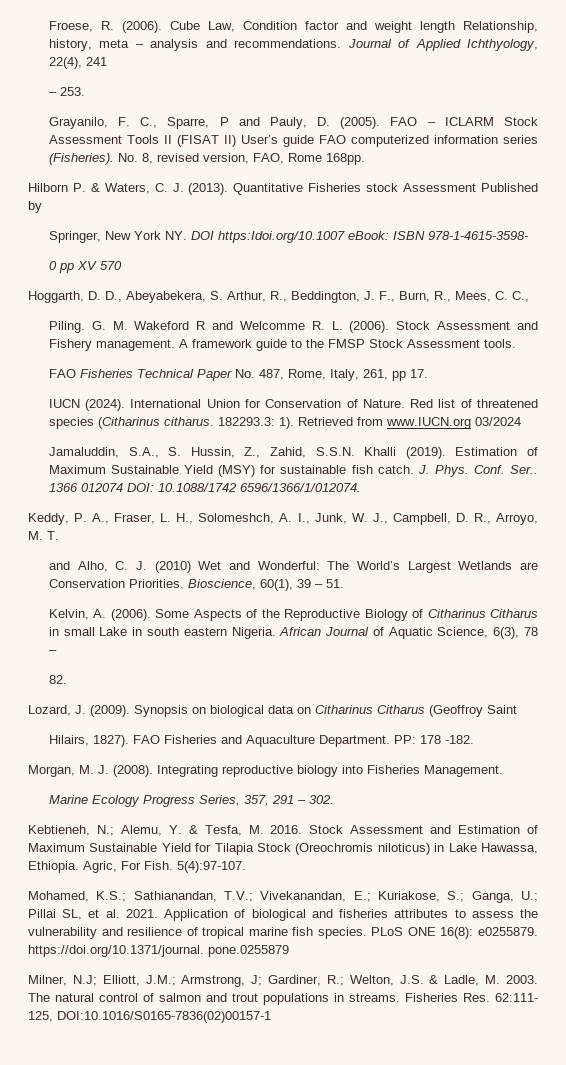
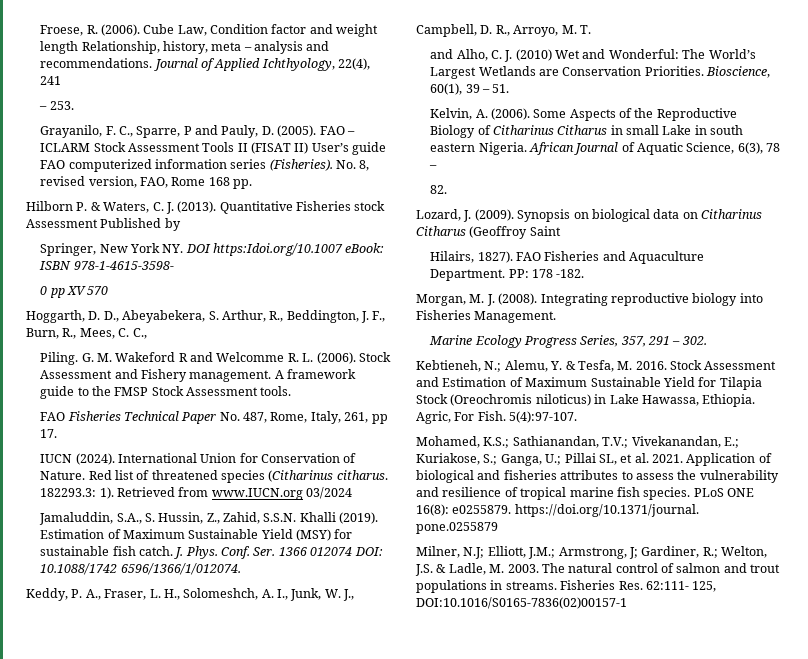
- No. 8, revised version, FAO, Rome 168pp.
+ No. 8, revised version, FAO, Rome 168 pp.
- Ser.. 1366 012074 DOI: 10.1088/1742 6596/1366/1/012074.
+ Ser. 1366 012074 DOI: 10.1088/1742 6596/1366/1/012074.

